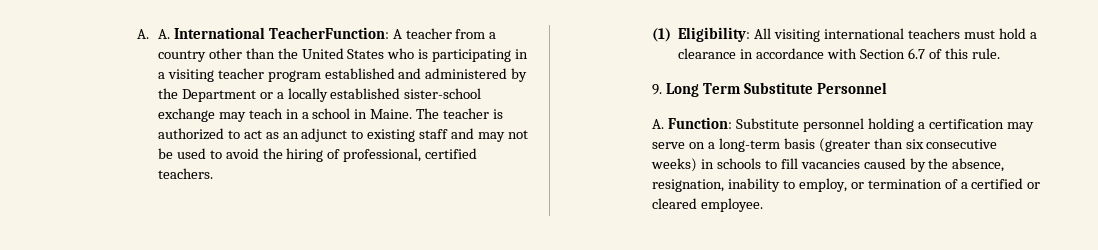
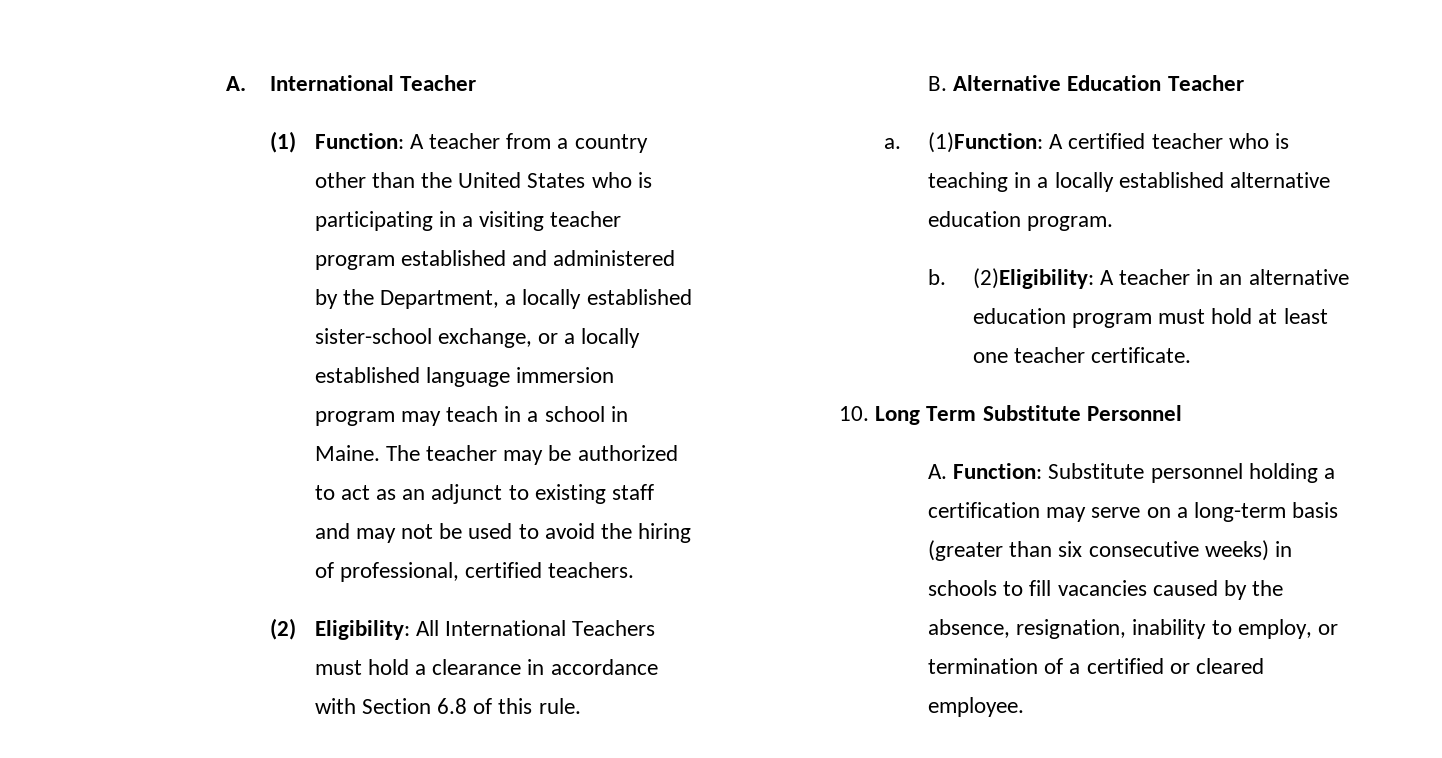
- A. A. International TeacherFunction: A teacher from a country other than the United States who is participating in a visiting teacher program established and administered by the Department or a locally established sister-school exchange may teach in a school in Maine.
+ A. International Teacher
+ (1) Function: A teacher from a country other than the United States who is participating in a visiting teacher program established and administered by the Department, a locally established sister-school exchange, or a locally established language immersion program may teach in a school in Maine.
- The teacher is authorized to act as an adjunct to existing staff and may not be used to avoid the hiring of professional, certified teachers.
+ The teacher may be authorized to act as an adjunct to existing staff and may not be used to avoid the hiring of professional, certified teachers.
- (1) Eligibility: All visiting international teachers must hold a clearance in accordance with Section 6.7 of this rule.
+ (2) Eligibility: All International Teachers must hold a clearance in accordance with Section 6.8 of this rule.
- 9. Long Term Substitute Personnel
+ B. Alternative Education Teacher
+ a. (1)Function: A certified teacher who is teaching in a locally established alternative education program.
+ b. (2)Eligibility: A teacher in an alternative education program must hold at least one teacher certificate.
+ 10. Long Term Substitute Personnel

